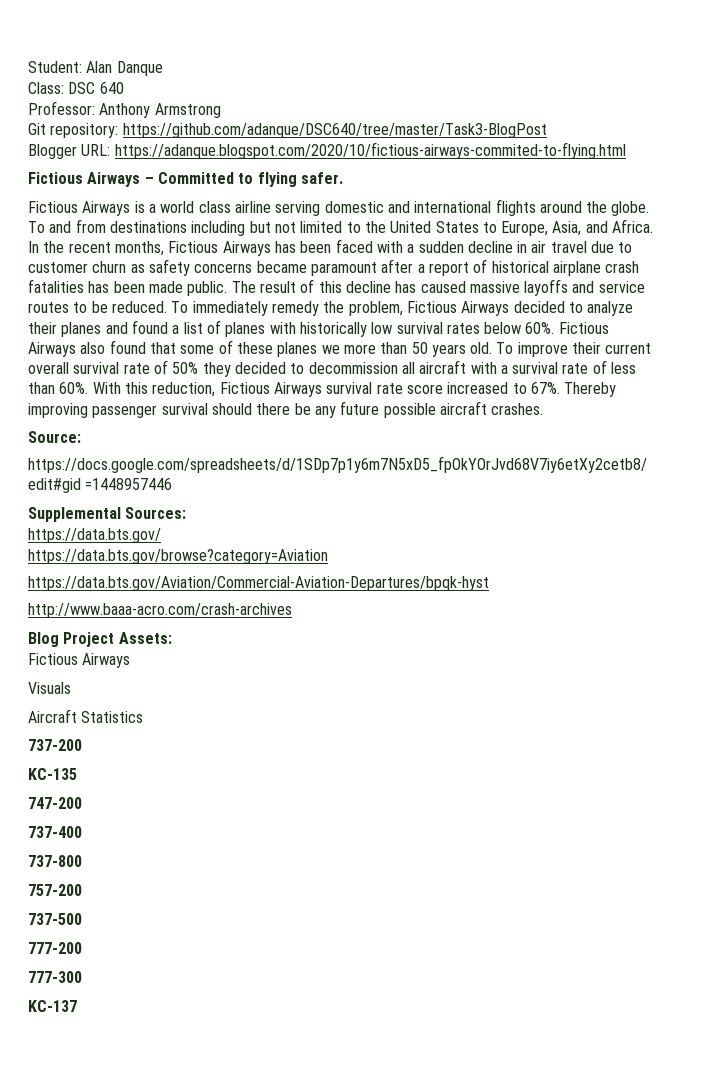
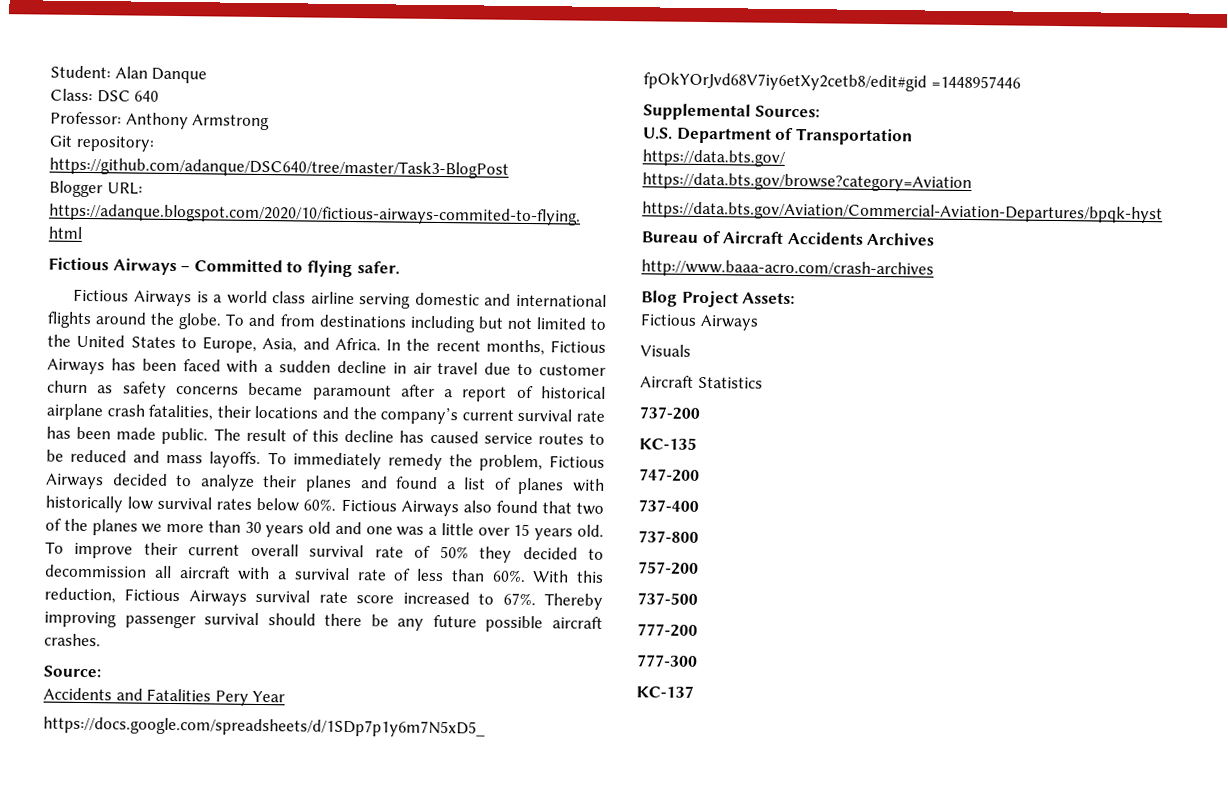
- In the recent months, Fictious Airways has been faced with a sudden decline in air travel due to customer churn as safety concerns became paramount after a report of historical airplane crash fatalities has been made public.
+ In the recent months, Fictious Airways has been faced with a sudden decline in air travel due to customer churn as safety concerns became paramount after a report of historical airplane crash fatalities, their locations and the company’s current survival rate has been made public.
- The result of this decline has caused massive layoffs and service routes to be reduced.
+ The result of this decline has caused service routes to be reduced and mass layoffs.
- Fictious Airways also found that some of these planes we more than 50 years old.
+ Fictious Airways also found that two of the planes we more than 30 years old and one was a little over 15 years old.
+ Accidents and Fatalities Pery Year
+ U.S. Department of Transportation
+ Bureau of Aircraft Accidents Archives

